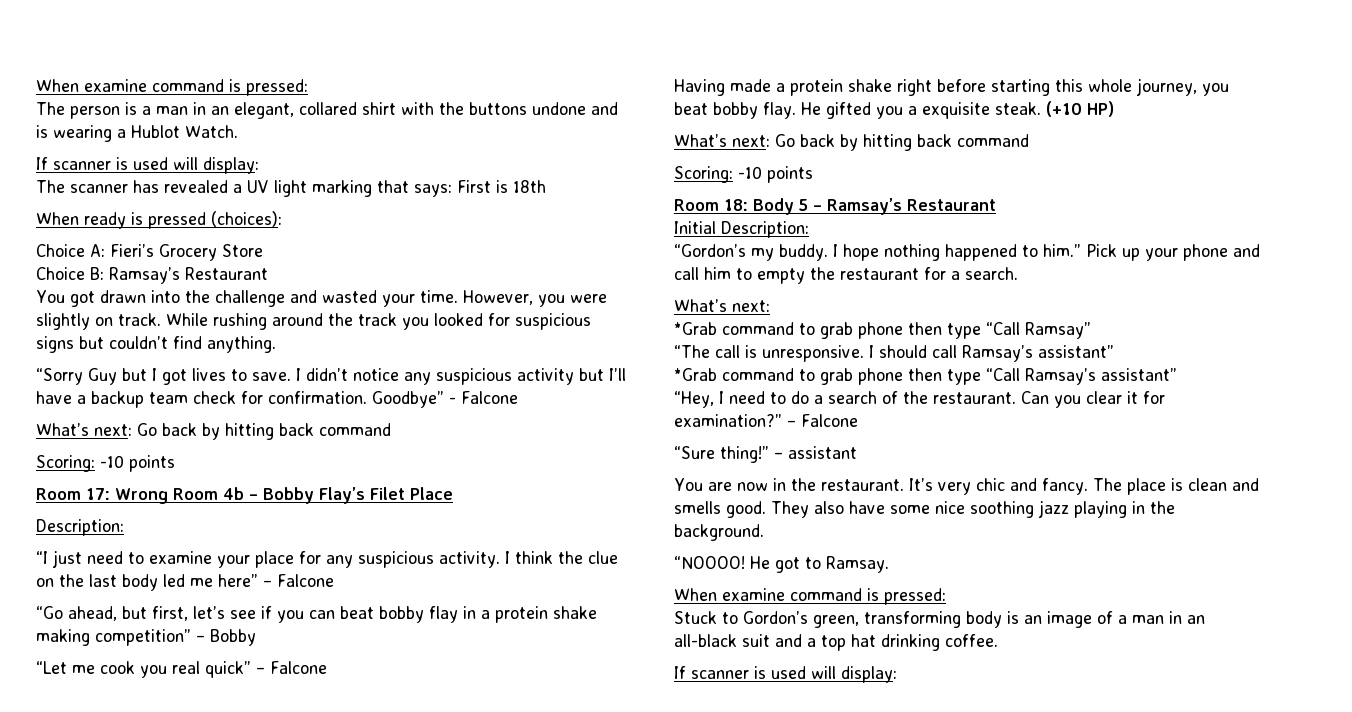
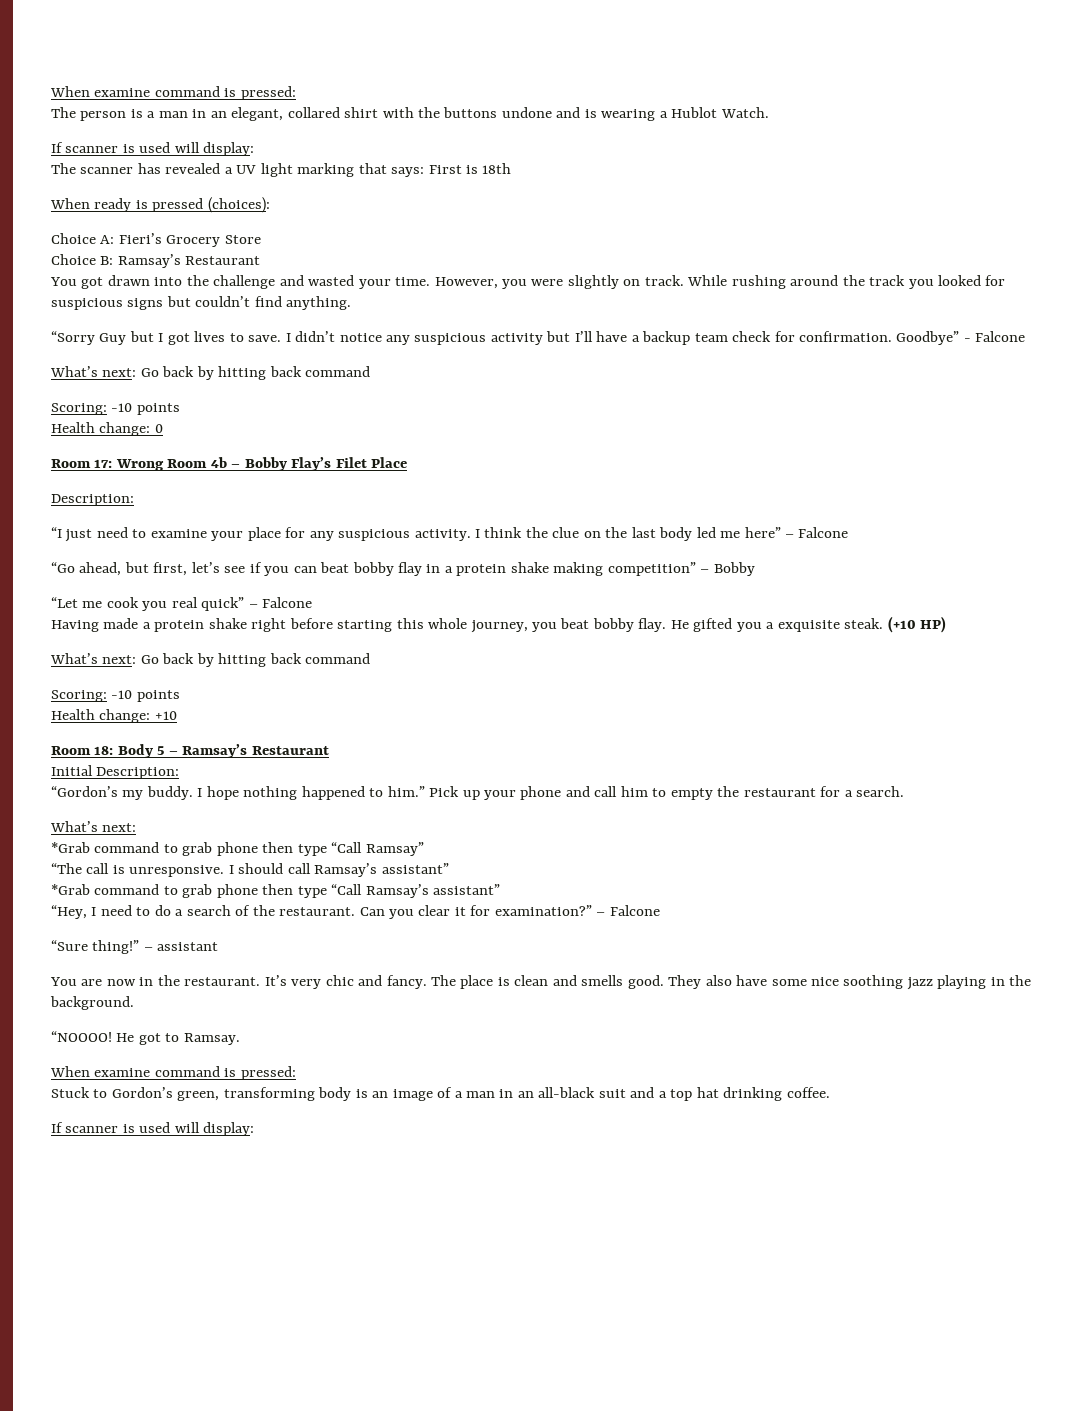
+ Health change: 0
+ Health change: +10

